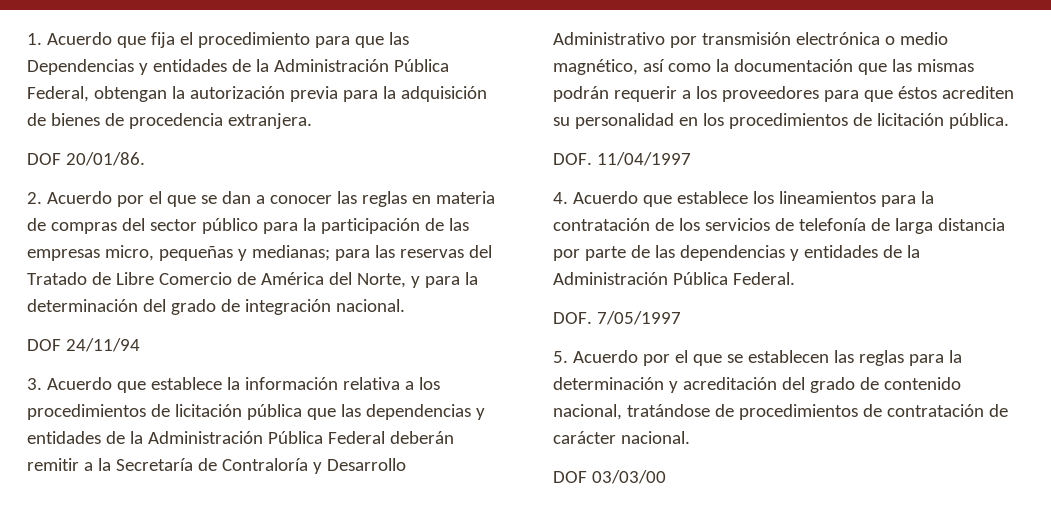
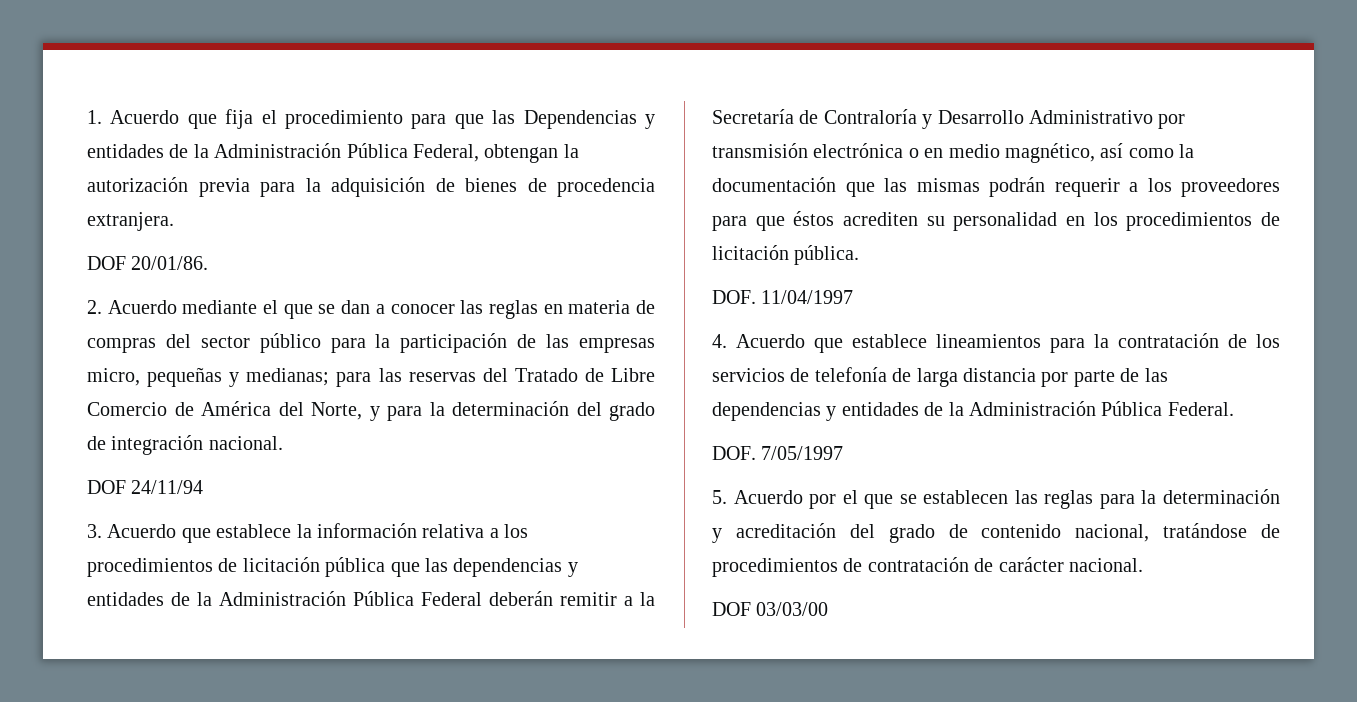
- 2. Acuerdo por el que se dan a conocer las reglas en materia de compras del sector público para la participación de las empresas micro, pequeñas y medianas; para las reservas del Tratado de Libre Comercio de América del Norte, y para la determinación del grado de integración nacional.
+ 2. Acuerdo mediante el que se dan a conocer las reglas en materia de compras del sector público para la participación de las empresas micro, pequeñas y medianas; para las reservas del Tratado de Libre Comercio de América del Norte, y para la determinación del grado de integración nacional.
- 3. Acuerdo que establece la información relativa a los procedimientos de licitación pública que las dependencias y entidades de la Administración Pública Federal deberán remitir a la Secretaría de Contraloría y Desarrollo Administrativo por transmisión electrónica o medio magnético, así como la documentación que las mismas podrán requerir a los proveedores para que éstos acrediten su personalidad en los procedimientos de licitación pública.
+ 3. Acuerdo que establece la información relativa a los procedimientos de licitación pública que las dependencias y entidades de la Administración Pública Federal deberán remitir a la Secretaría de Contraloría y Desarrollo Administrativo por transmisión electrónica o en medio magnético, así como la documentación que las mismas podrán requerir a los proveedores para que éstos acrediten su personalidad en los procedimientos de licitación pública.
- 4. Acuerdo que establece los lineamientos para la contratación de los servicios de telefonía de larga distancia por parte de las dependencias y entidades de la Administración Pública Federal.
+ 4. Acuerdo que establece lineamientos para la contratación de los servicios de telefonía de larga distancia por parte de las dependencias y entidades de la Administración Pública Federal.

